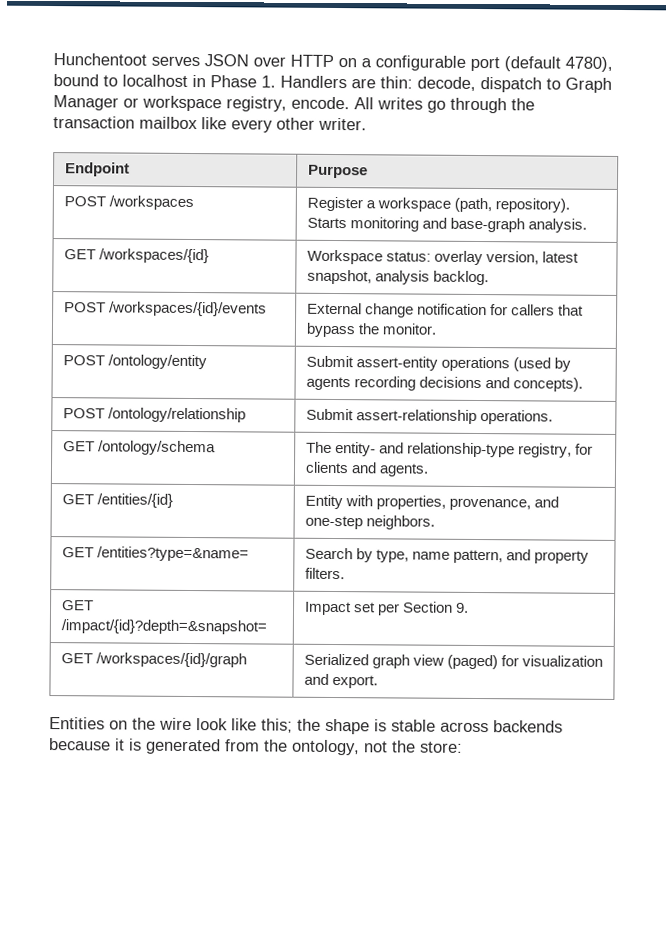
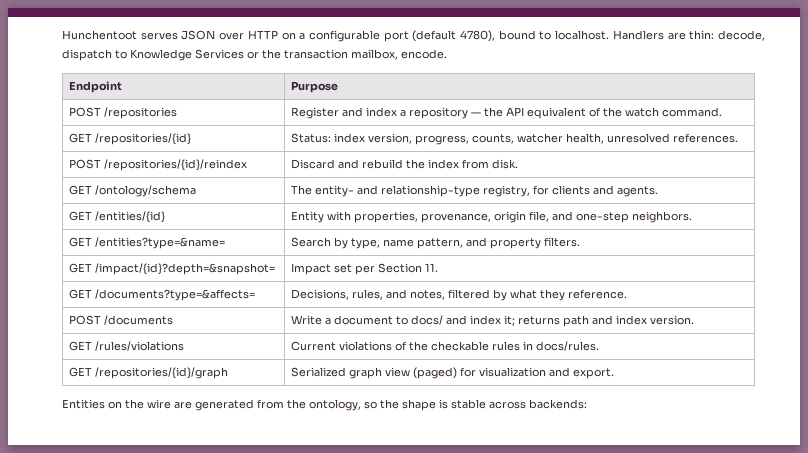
- Hunchentoot serves JSON over HTTP on a configurable port (default 4780), bound to localhost in Phase 1. Handlers are thin: decode, dispatch to Graph Manager or workspace registry, encode. All writes go through the transaction mailbox like every other writer.
+ Hunchentoot serves JSON over HTTP on a configurable port (default 4780), bound to localhost. Handlers are thin: decode, dispatch to Knowledge Services or the transaction mailbox, encode.
- POST /workspaces | Register a workspace (path, repository). Starts monitoring and base-graph analysis.
- GET /workspaces/{id} | Workspace status: overlay version, latest snapshot, analysis backlog.
- POST /workspaces/{id}/events | External change notification for callers that bypass the monitor.
- POST /ontology/entity | Submit assert-entity operations (used by agents recording decisions and concepts).
- POST /ontology/relationship | Submit assert-relationship operations.
+ POST /repositories | Register and index a repository — the API equivalent of the watch command.
+ GET /repositories/{id} | Status: index version, progress, counts, watcher health, unresolved references.
+ POST /repositories/{id}/reindex | Discard and rebuild the index from disk.
- GET /entities/{id} | Entity with properties, provenance, and one-step neighbors.
+ GET /entities/{id} | Entity with properties, provenance, origin file, and one-step neighbors.
- GET /impact/{id}?depth=&snapshot= | Impact set per Section 9.
- GET /workspaces/{id}/graph | Serialized graph view (paged) for visualization and export.
+ GET /impact/{id}?depth=&snapshot= | Impact set per Section 11.
+ GET /documents?type=&affects= | Decisions, rules, and notes, filtered by what they reference.
+ POST /documents | Write a document to docs/ and index it; returns path and index version.
+ GET /rules/violations | Current violations of the checkable rules in docs/rules.
+ GET /repositories/{id}/graph | Serialized graph view (paged) for visualization and export.
- Entities on the wire look like this; the shape is stable across backends because it is generated from the ontology, not the store:
+ Entities on the wire are generated from the ontology, so the shape is stable across backends:

